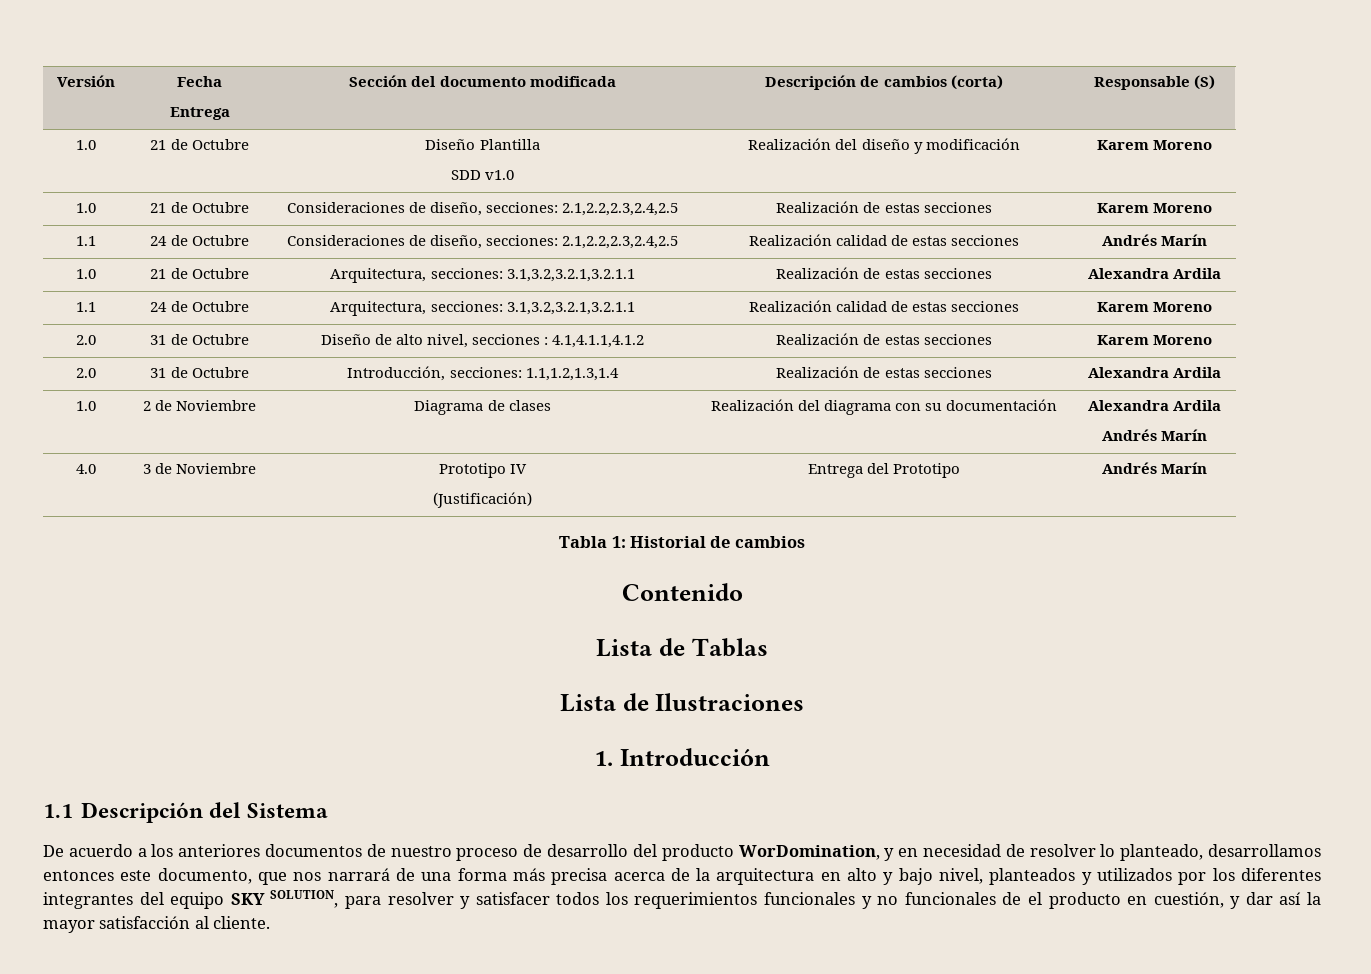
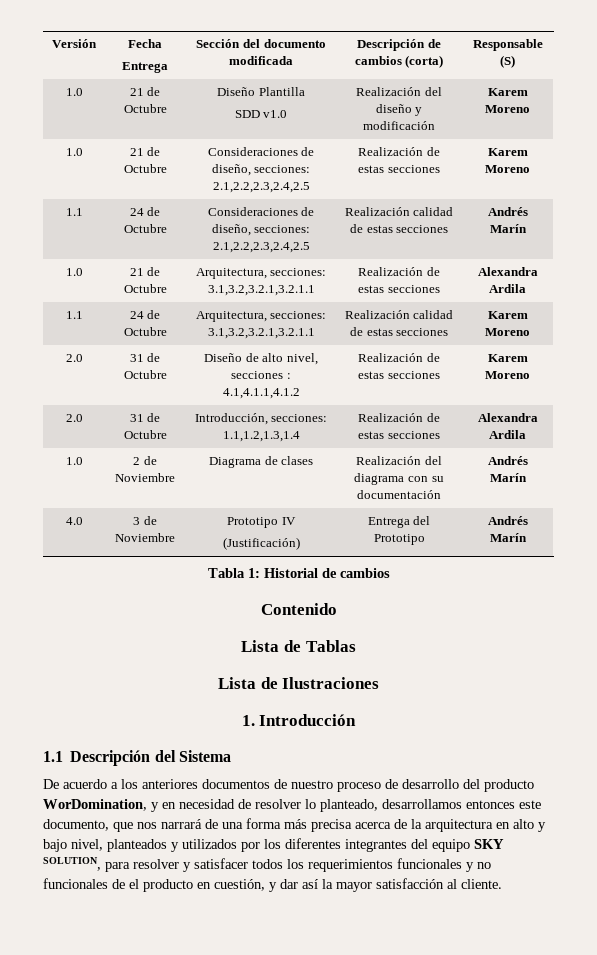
- 1.0 | 2 de Noviembre | Diagrama de clases | Realización del diagrama con su documentación | Alexandra Ardila
- Andrés Marín
+ 1.0 | 2 de Noviembre | Diagrama de clases | Realización del diagrama con su documentación | Andrés Marín

